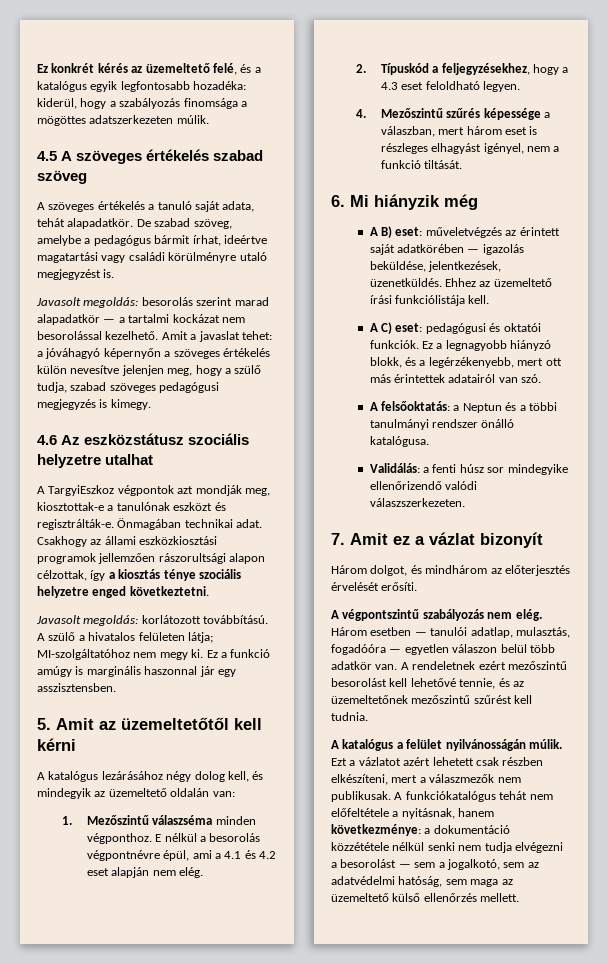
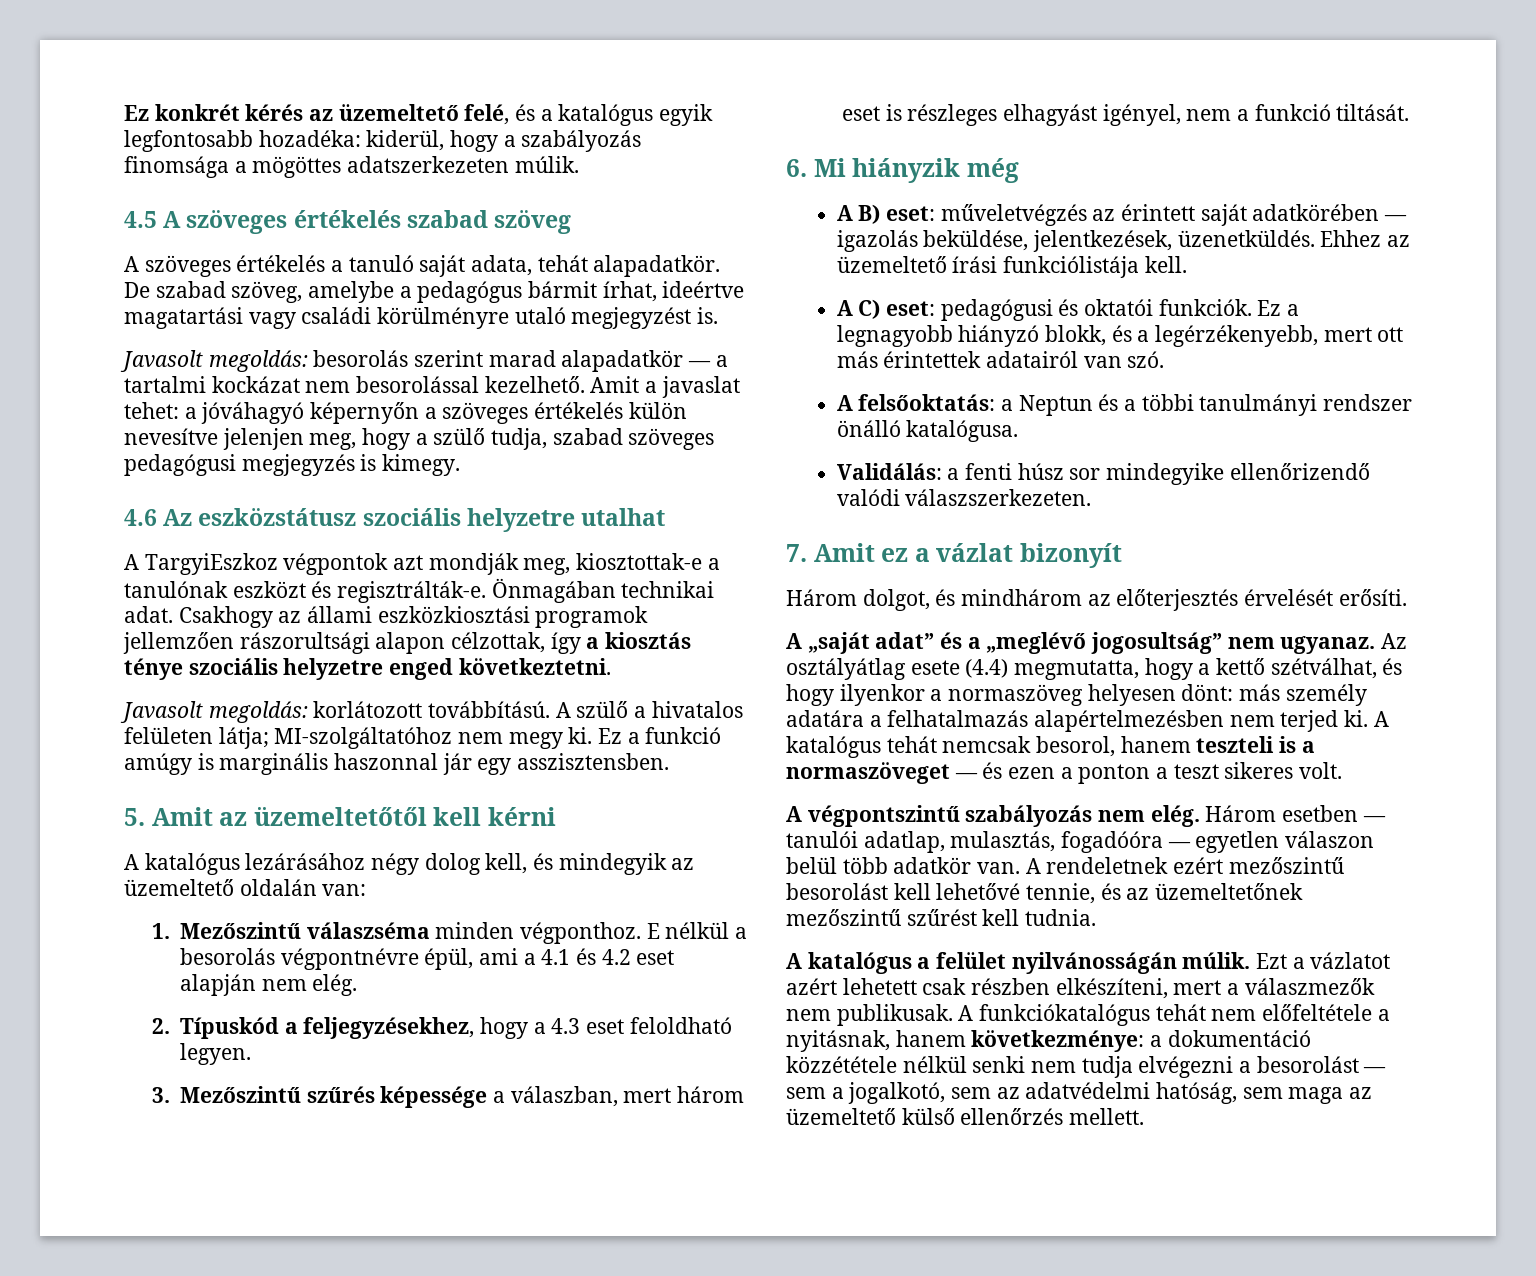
- 4. Mezőszintű szűrés képessége a válaszban, mert három eset is részleges elhagyást igényel, nem a funkció tiltását.
+ 3. Mezőszintű szűrés képessége a válaszban, mert három eset is részleges elhagyást igényel, nem a funkció tiltását.
+ A „saját adat” és a „meglévő jogosultság” nem ugyanaz. Az osztályátlag esete (4.4) megmutatta, hogy a kettő szétválhat, és hogy ilyenkor a normaszöveg helyesen dönt: más személy adatára a felhatalmazás alapértelmezésben nem terjed ki. A katalógus tehát nemcsak besorol, hanem teszteli is a normaszöveget — és ezen a ponton a teszt sikeres volt.

